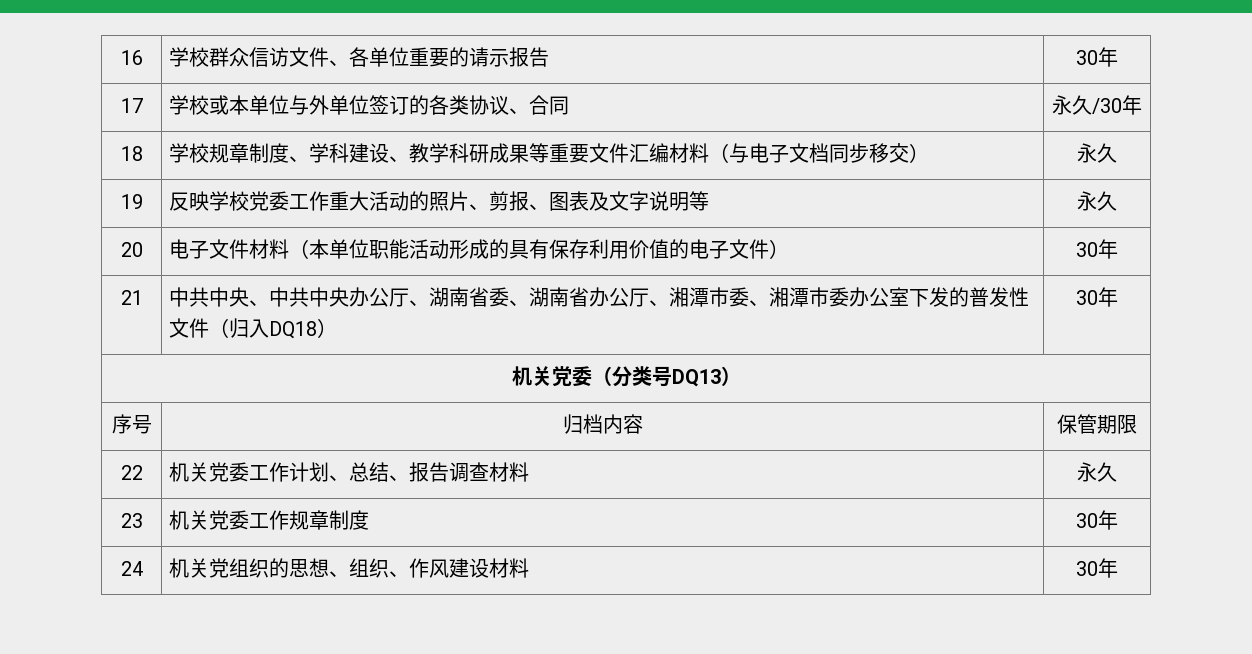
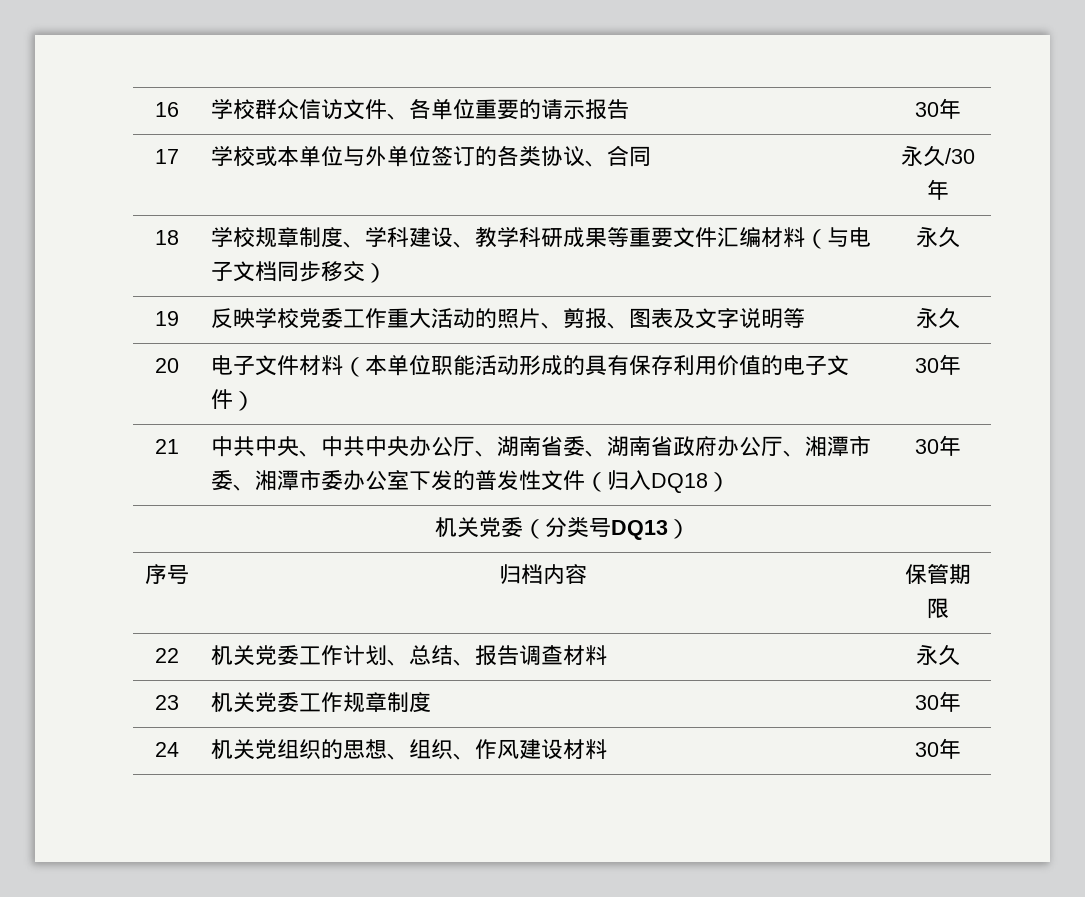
- 21 | 中共中央、中共中央办公厅、湖南省委、湖南省办公厅、湘潭市委、湘潭市委办公室下发的普发性文件（归入DQ18） | 30年
+ 21 | 中共中央、中共中央办公厅、湖南省委、湖南省政府办公厅、湘潭市委、湘潭市委办公室下发的普发性文件（归入DQ18） | 30年

